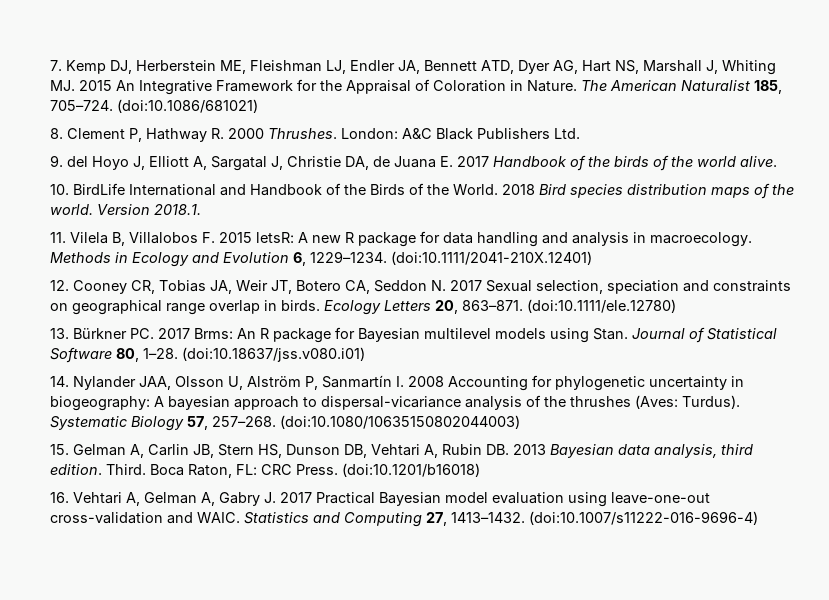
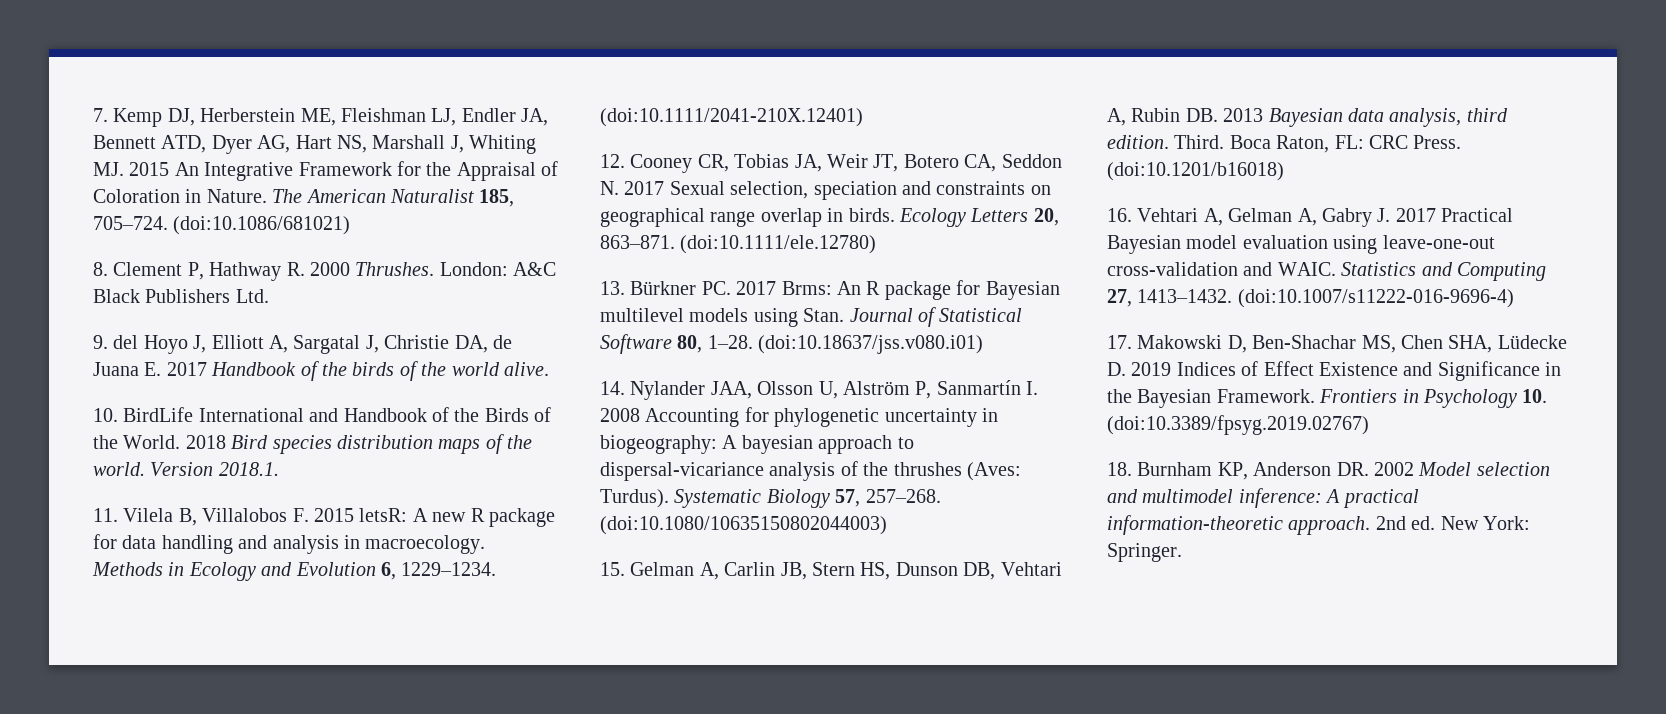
+ 17. Makowski D, Ben-Shachar MS, Chen SHA, Lüdecke D. 2019 Indices of Effect Existence and Significance in the Bayesian Framework. Frontiers in Psychology 10. (doi:10.3389/fpsyg.2019.02767)
+ 18. Burnham KP, Anderson DR. 2002 Model selection and multimodel inference: A practical information-theoretic approach. 2nd ed. New York: Springer.

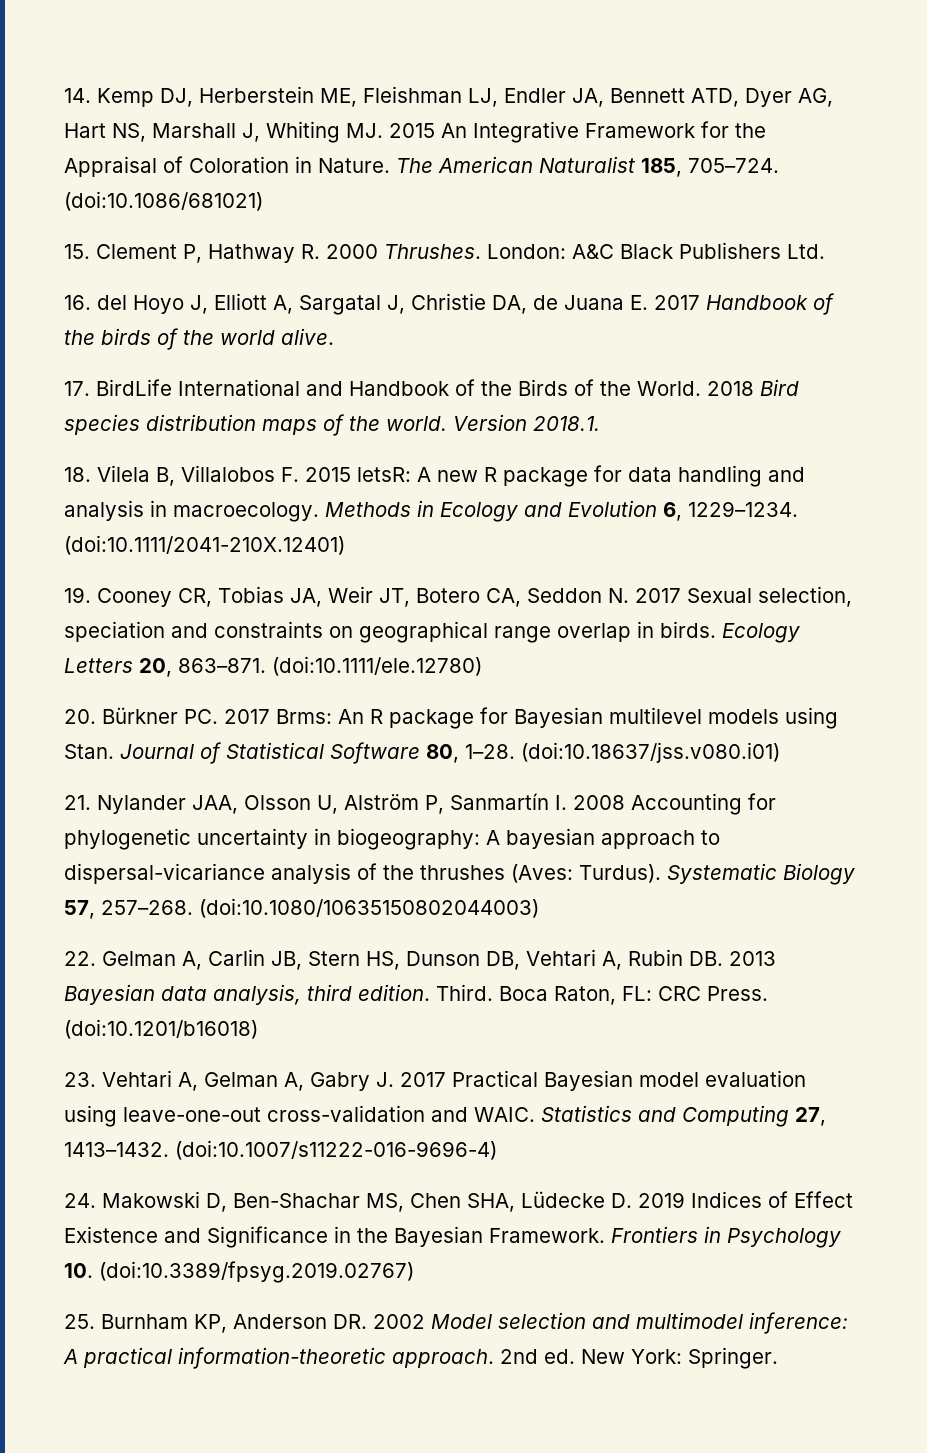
- 7. Kemp DJ, Herberstein ME, Fleishman LJ, Endler JA, Bennett ATD, Dyer AG, Hart NS, Marshall J, Whiting MJ. 2015 An Integrative Framework for the Appraisal of Coloration in Nature.
+ 14. Kemp DJ, Herberstein ME, Fleishman LJ, Endler JA, Bennett ATD, Dyer AG, Hart NS, Marshall J, Whiting MJ. 2015 An Integrative Framework for the Appraisal of Coloration in Nature.
- 8. Clement P, Hathway R. 2000 Thrushes.
+ 15. Clement P, Hathway R. 2000 Thrushes.
- 9. del Hoyo J, Elliott A, Sargatal J, Christie DA, de Juana E. 2017 Handbook of the birds of the world alive.
+ 16. del Hoyo J, Elliott A, Sargatal J, Christie DA, de Juana E. 2017 Handbook of the birds of the world alive.
- 10. BirdLife International and Handbook of the Birds of the World.
+ 17. BirdLife International and Handbook of the Birds of the World.
- 11. Vilela B, Villalobos F. 2015 letsR: A new R package for data handling and analysis in macroecology.
+ 18. Vilela B, Villalobos F. 2015 letsR: A new R package for data handling and analysis in macroecology.
- 12. Cooney CR, Tobias JA, Weir JT, Botero CA, Seddon N. 2017 Sexual selection, speciation and constraints on geographical range overlap in birds.
+ 19. Cooney CR, Tobias JA, Weir JT, Botero CA, Seddon N. 2017 Sexual selection, speciation and constraints on geographical range overlap in birds.
- 13. Bürkner PC. 2017 Brms: An R package for Bayesian multilevel models using Stan.
+ 20. Bürkner PC. 2017 Brms: An R package for Bayesian multilevel models using Stan.
- 14. Nylander JAA, Olsson U, Alström P, Sanmartín I. 2008 Accounting for phylogenetic uncertainty in biogeography: A bayesian approach to dispersal-vicariance analysis of the thrushes (Aves: Turdus).
+ 21. Nylander JAA, Olsson U, Alström P, Sanmartín I. 2008 Accounting for phylogenetic uncertainty in biogeography: A bayesian approach to dispersal-vicariance analysis of the thrushes (Aves: Turdus).
- 15. Gelman A, Carlin JB, Stern HS, Dunson DB, Vehtari A, Rubin DB. 2013 Bayesian data analysis, third edition.
+ 22. Gelman A, Carlin JB, Stern HS, Dunson DB, Vehtari A, Rubin DB. 2013 Bayesian data analysis, third edition.
- 16. Vehtari A, Gelman A, Gabry J. 2017 Practical Bayesian model evaluation using leave-one-out cross-validation and WAIC.
+ 23. Vehtari A, Gelman A, Gabry J. 2017 Practical Bayesian model evaluation using leave-one-out cross-validation and WAIC.
- 17. Makowski D, Ben-Shachar MS, Chen SHA, Lüdecke D. 2019 Indices of Effect Existence and Significance in the Bayesian Framework.
+ 24. Makowski D, Ben-Shachar MS, Chen SHA, Lüdecke D. 2019 Indices of Effect Existence and Significance in the Bayesian Framework.
- 18. Burnham KP, Anderson DR. 2002 Model selection and multimodel inference: A practical information-theoretic approach.
+ 25. Burnham KP, Anderson DR. 2002 Model selection and multimodel inference: A practical information-theoretic approach.

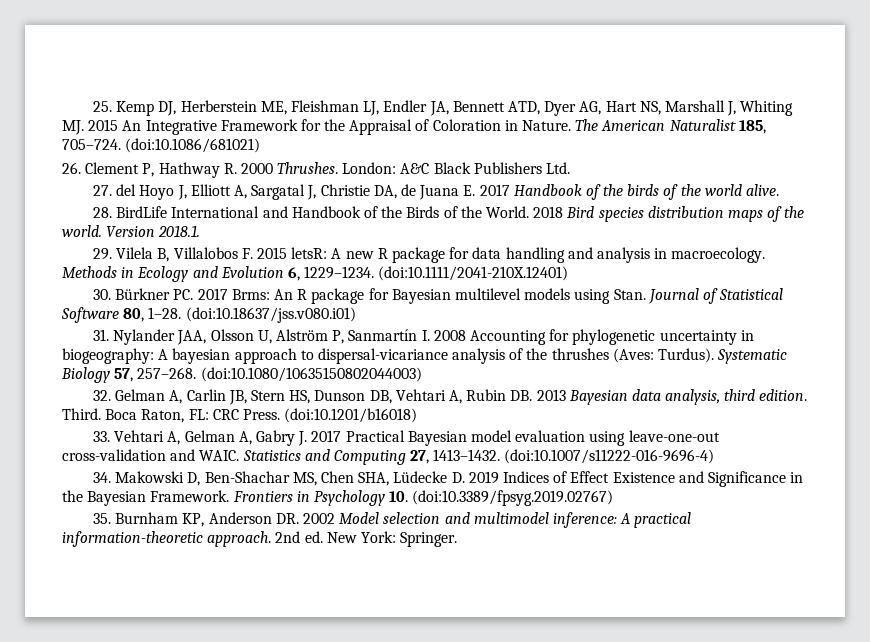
- 14. Kemp DJ, Herberstein ME, Fleishman LJ, Endler JA, Bennett ATD, Dyer AG, Hart NS, Marshall J, Whiting MJ. 2015 An Integrative Framework for the Appraisal of Coloration in Nature.
+ 25. Kemp DJ, Herberstein ME, Fleishman LJ, Endler JA, Bennett ATD, Dyer AG, Hart NS, Marshall J, Whiting MJ. 2015 An Integrative Framework for the Appraisal of Coloration in Nature.
- 15. Clement P, Hathway R. 2000 Thrushes.
+ 26. Clement P, Hathway R. 2000 Thrushes.
- 16. del Hoyo J, Elliott A, Sargatal J, Christie DA, de Juana E. 2017 Handbook of the birds of the world alive.
+ 27. del Hoyo J, Elliott A, Sargatal J, Christie DA, de Juana E. 2017 Handbook of the birds of the world alive.
- 17. BirdLife International and Handbook of the Birds of the World.
+ 28. BirdLife International and Handbook of the Birds of the World.
- 18. Vilela B, Villalobos F. 2015 letsR: A new R package for data handling and analysis in macroecology.
+ 29. Vilela B, Villalobos F. 2015 letsR: A new R package for data handling and analysis in macroecology.
- 19. Cooney CR, Tobias JA, Weir JT, Botero CA, Seddon N. 2017 Sexual selection, speciation and constraints on geographical range overlap in birds. Ecology Letters 20, 863–871. (doi:10.1111/ele.12780)
- 20. Bürkner PC. 2017 Brms: An R package for Bayesian multilevel models using Stan.
+ 30. Bürkner PC. 2017 Brms: An R package for Bayesian multilevel models using Stan.
- 21. Nylander JAA, Olsson U, Alström P, Sanmartín I. 2008 Accounting for phylogenetic uncertainty in biogeography: A bayesian approach to dispersal-vicariance analysis of the thrushes (Aves: Turdus).
+ 31. Nylander JAA, Olsson U, Alström P, Sanmartín I. 2008 Accounting for phylogenetic uncertainty in biogeography: A bayesian approach to dispersal-vicariance analysis of the thrushes (Aves: Turdus).
- 22. Gelman A, Carlin JB, Stern HS, Dunson DB, Vehtari A, Rubin DB. 2013 Bayesian data analysis, third edition.
+ 32. Gelman A, Carlin JB, Stern HS, Dunson DB, Vehtari A, Rubin DB. 2013 Bayesian data analysis, third edition.
- 23. Vehtari A, Gelman A, Gabry J. 2017 Practical Bayesian model evaluation using leave-one-out cross-validation and WAIC.
+ 33. Vehtari A, Gelman A, Gabry J. 2017 Practical Bayesian model evaluation using leave-one-out cross-validation and WAIC.
- 24. Makowski D, Ben-Shachar MS, Chen SHA, Lüdecke D. 2019 Indices of Effect Existence and Significance in the Bayesian Framework.
+ 34. Makowski D, Ben-Shachar MS, Chen SHA, Lüdecke D. 2019 Indices of Effect Existence and Significance in the Bayesian Framework.
- 25. Burnham KP, Anderson DR. 2002 Model selection and multimodel inference: A practical information-theoretic approach.
+ 35. Burnham KP, Anderson DR. 2002 Model selection and multimodel inference: A practical information-theoretic approach.

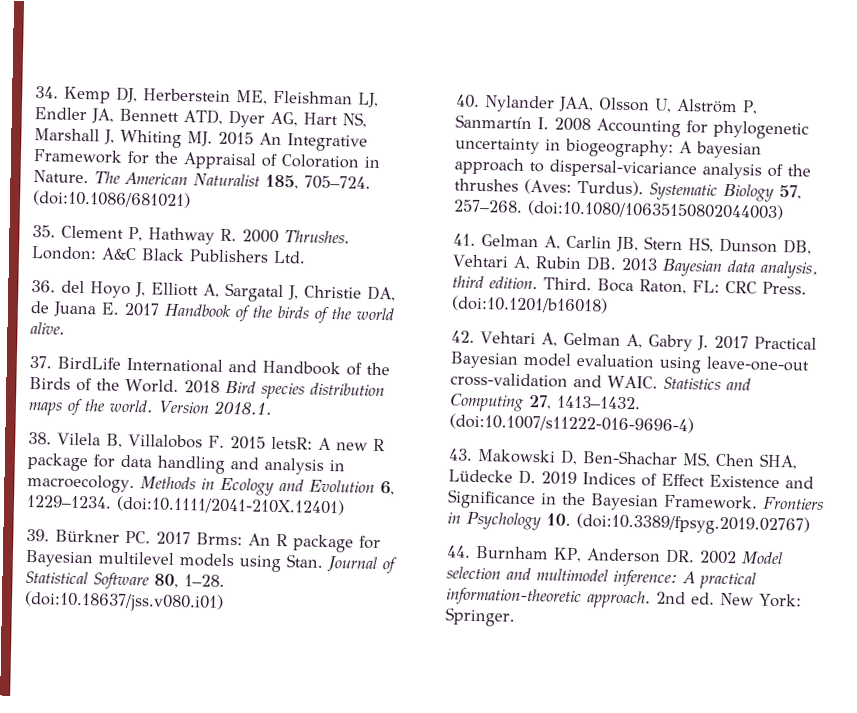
- 25. Kemp DJ, Herberstein ME, Fleishman LJ, Endler JA, Bennett ATD, Dyer AG, Hart NS, Marshall J, Whiting MJ. 2015 An Integrative Framework for the Appraisal of Coloration in Nature.
+ 34. Kemp DJ, Herberstein ME, Fleishman LJ, Endler JA, Bennett ATD, Dyer AG, Hart NS, Marshall J, Whiting MJ. 2015 An Integrative Framework for the Appraisal of Coloration in Nature.
- 26. Clement P, Hathway R. 2000 Thrushes.
+ 35. Clement P, Hathway R. 2000 Thrushes.
- 27. del Hoyo J, Elliott A, Sargatal J, Christie DA, de Juana E. 2017 Handbook of the birds of the world alive.
+ 36. del Hoyo J, Elliott A, Sargatal J, Christie DA, de Juana E. 2017 Handbook of the birds of the world alive.
- 28. BirdLife International and Handbook of the Birds of the World.
+ 37. BirdLife International and Handbook of the Birds of the World.
- 29. Vilela B, Villalobos F. 2015 letsR: A new R package for data handling and analysis in macroecology.
+ 38. Vilela B, Villalobos F. 2015 letsR: A new R package for data handling and analysis in macroecology.
- 30. Bürkner PC. 2017 Brms: An R package for Bayesian multilevel models using Stan.
+ 39. Bürkner PC. 2017 Brms: An R package for Bayesian multilevel models using Stan.
- 31. Nylander JAA, Olsson U, Alström P, Sanmartín I. 2008 Accounting for phylogenetic uncertainty in biogeography: A bayesian approach to dispersal-vicariance analysis of the thrushes (Aves: Turdus).
+ 40. Nylander JAA, Olsson U, Alström P, Sanmartín I. 2008 Accounting for phylogenetic uncertainty in biogeography: A bayesian approach to dispersal-vicariance analysis of the thrushes (Aves: Turdus).
- 32. Gelman A, Carlin JB, Stern HS, Dunson DB, Vehtari A, Rubin DB. 2013 Bayesian data analysis, third edition.
+ 41. Gelman A, Carlin JB, Stern HS, Dunson DB, Vehtari A, Rubin DB. 2013 Bayesian data analysis, third edition.
- 33. Vehtari A, Gelman A, Gabry J. 2017 Practical Bayesian model evaluation using leave-one-out cross-validation and WAIC.
+ 42. Vehtari A, Gelman A, Gabry J. 2017 Practical Bayesian model evaluation using leave-one-out cross-validation and WAIC.
- 34. Makowski D, Ben-Shachar MS, Chen SHA, Lüdecke D. 2019 Indices of Effect Existence and Significance in the Bayesian Framework.
+ 43. Makowski D, Ben-Shachar MS, Chen SHA, Lüdecke D. 2019 Indices of Effect Existence and Significance in the Bayesian Framework.
- 35. Burnham KP, Anderson DR. 2002 Model selection and multimodel inference: A practical information-theoretic approach.
+ 44. Burnham KP, Anderson DR. 2002 Model selection and multimodel inference: A practical information-theoretic approach.

